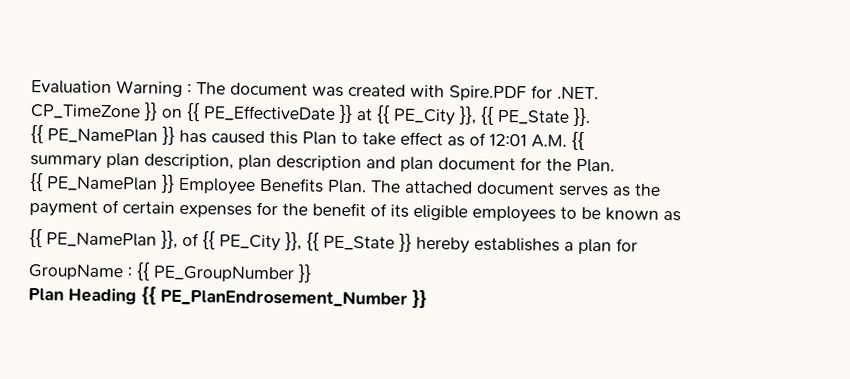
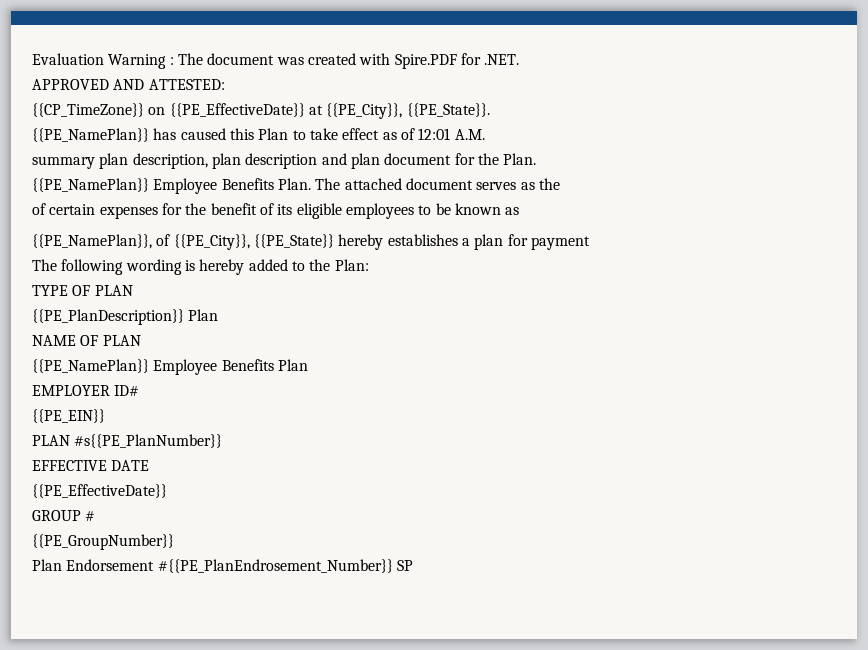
- CP_TimeZone }} on {{ PE_EffectiveDate }} at {{ PE_City }}, {{ PE_State }}.
- {{ PE_NamePlan }} has caused this Plan to take effect as of 12:01 A.M. {{
+ APPROVED AND ATTESTED:
+ {{CP_TimeZone}} on {{PE_EffectiveDate}} at {{PE_City}}, {{PE_State}}.
+ {{PE_NamePlan}} has caused this Plan to take effect as of 12:01 A.M.
- {{ PE_NamePlan }} Employee Benefits Plan.
+ {{PE_NamePlan}} Employee Benefits Plan.
- payment of certain expenses for the benefit of its eligible employees to be known as
+ of certain expenses for the benefit of its eligible employees to be known as
- {{ PE_NamePlan }}, of {{ PE_City }}, {{ PE_State }} hereby establishes a plan for
- GroupName : {{ PE_GroupNumber }}
- Plan Heading {{ PE_PlanEndrosement_Number }}
+ {{PE_NamePlan}}, of {{PE_City}}, {{PE_State}} hereby establishes a plan for payment
+ The following wording is hereby added to the Plan:
+ TYPE OF PLAN
+ {{PE_PlanDescription}} Plan
+ NAME OF PLAN
+ {{PE_NamePlan}} Employee Benefits Plan
+ EMPLOYER ID#
+ {{PE_EIN}}
+ PLAN #s{{PE_PlanNumber}}
+ EFFECTIVE DATE
+ {{PE_EffectiveDate}}
+ GROUP #
+ {{PE_GroupNumber}}
+ Plan Endorsement #{{PE_PlanEndrosement_Number}} SP

